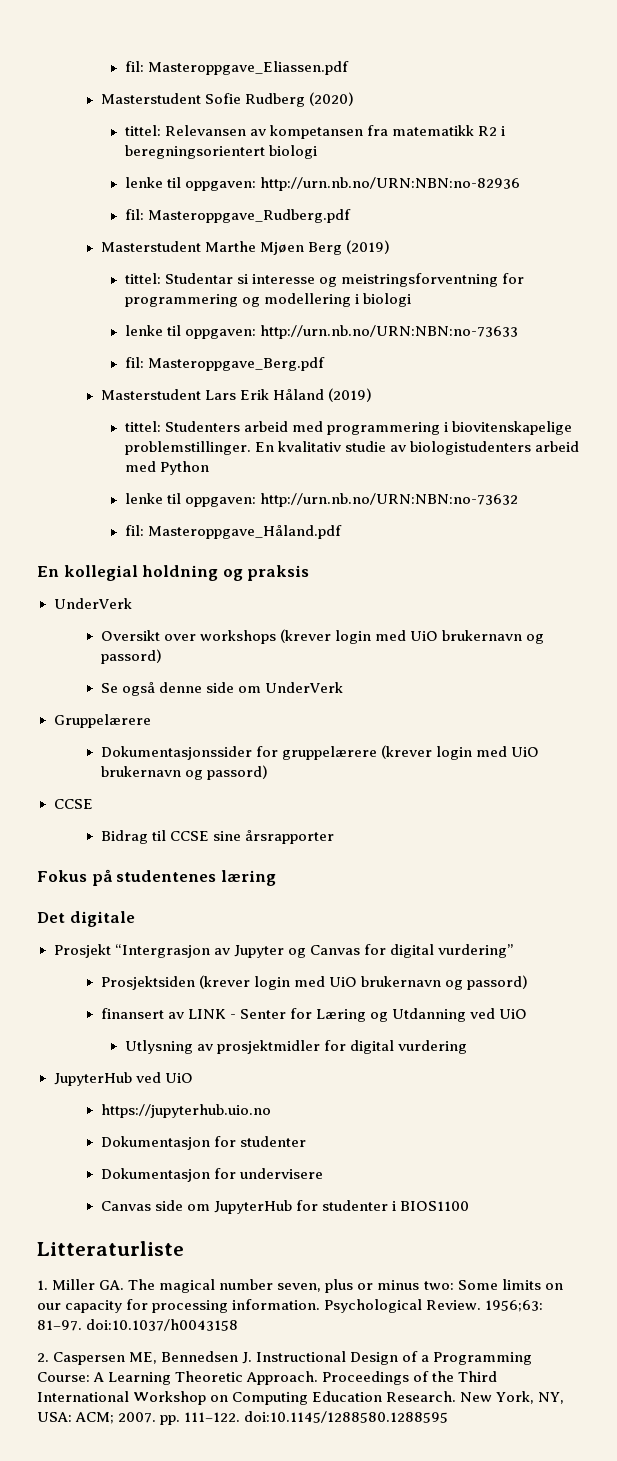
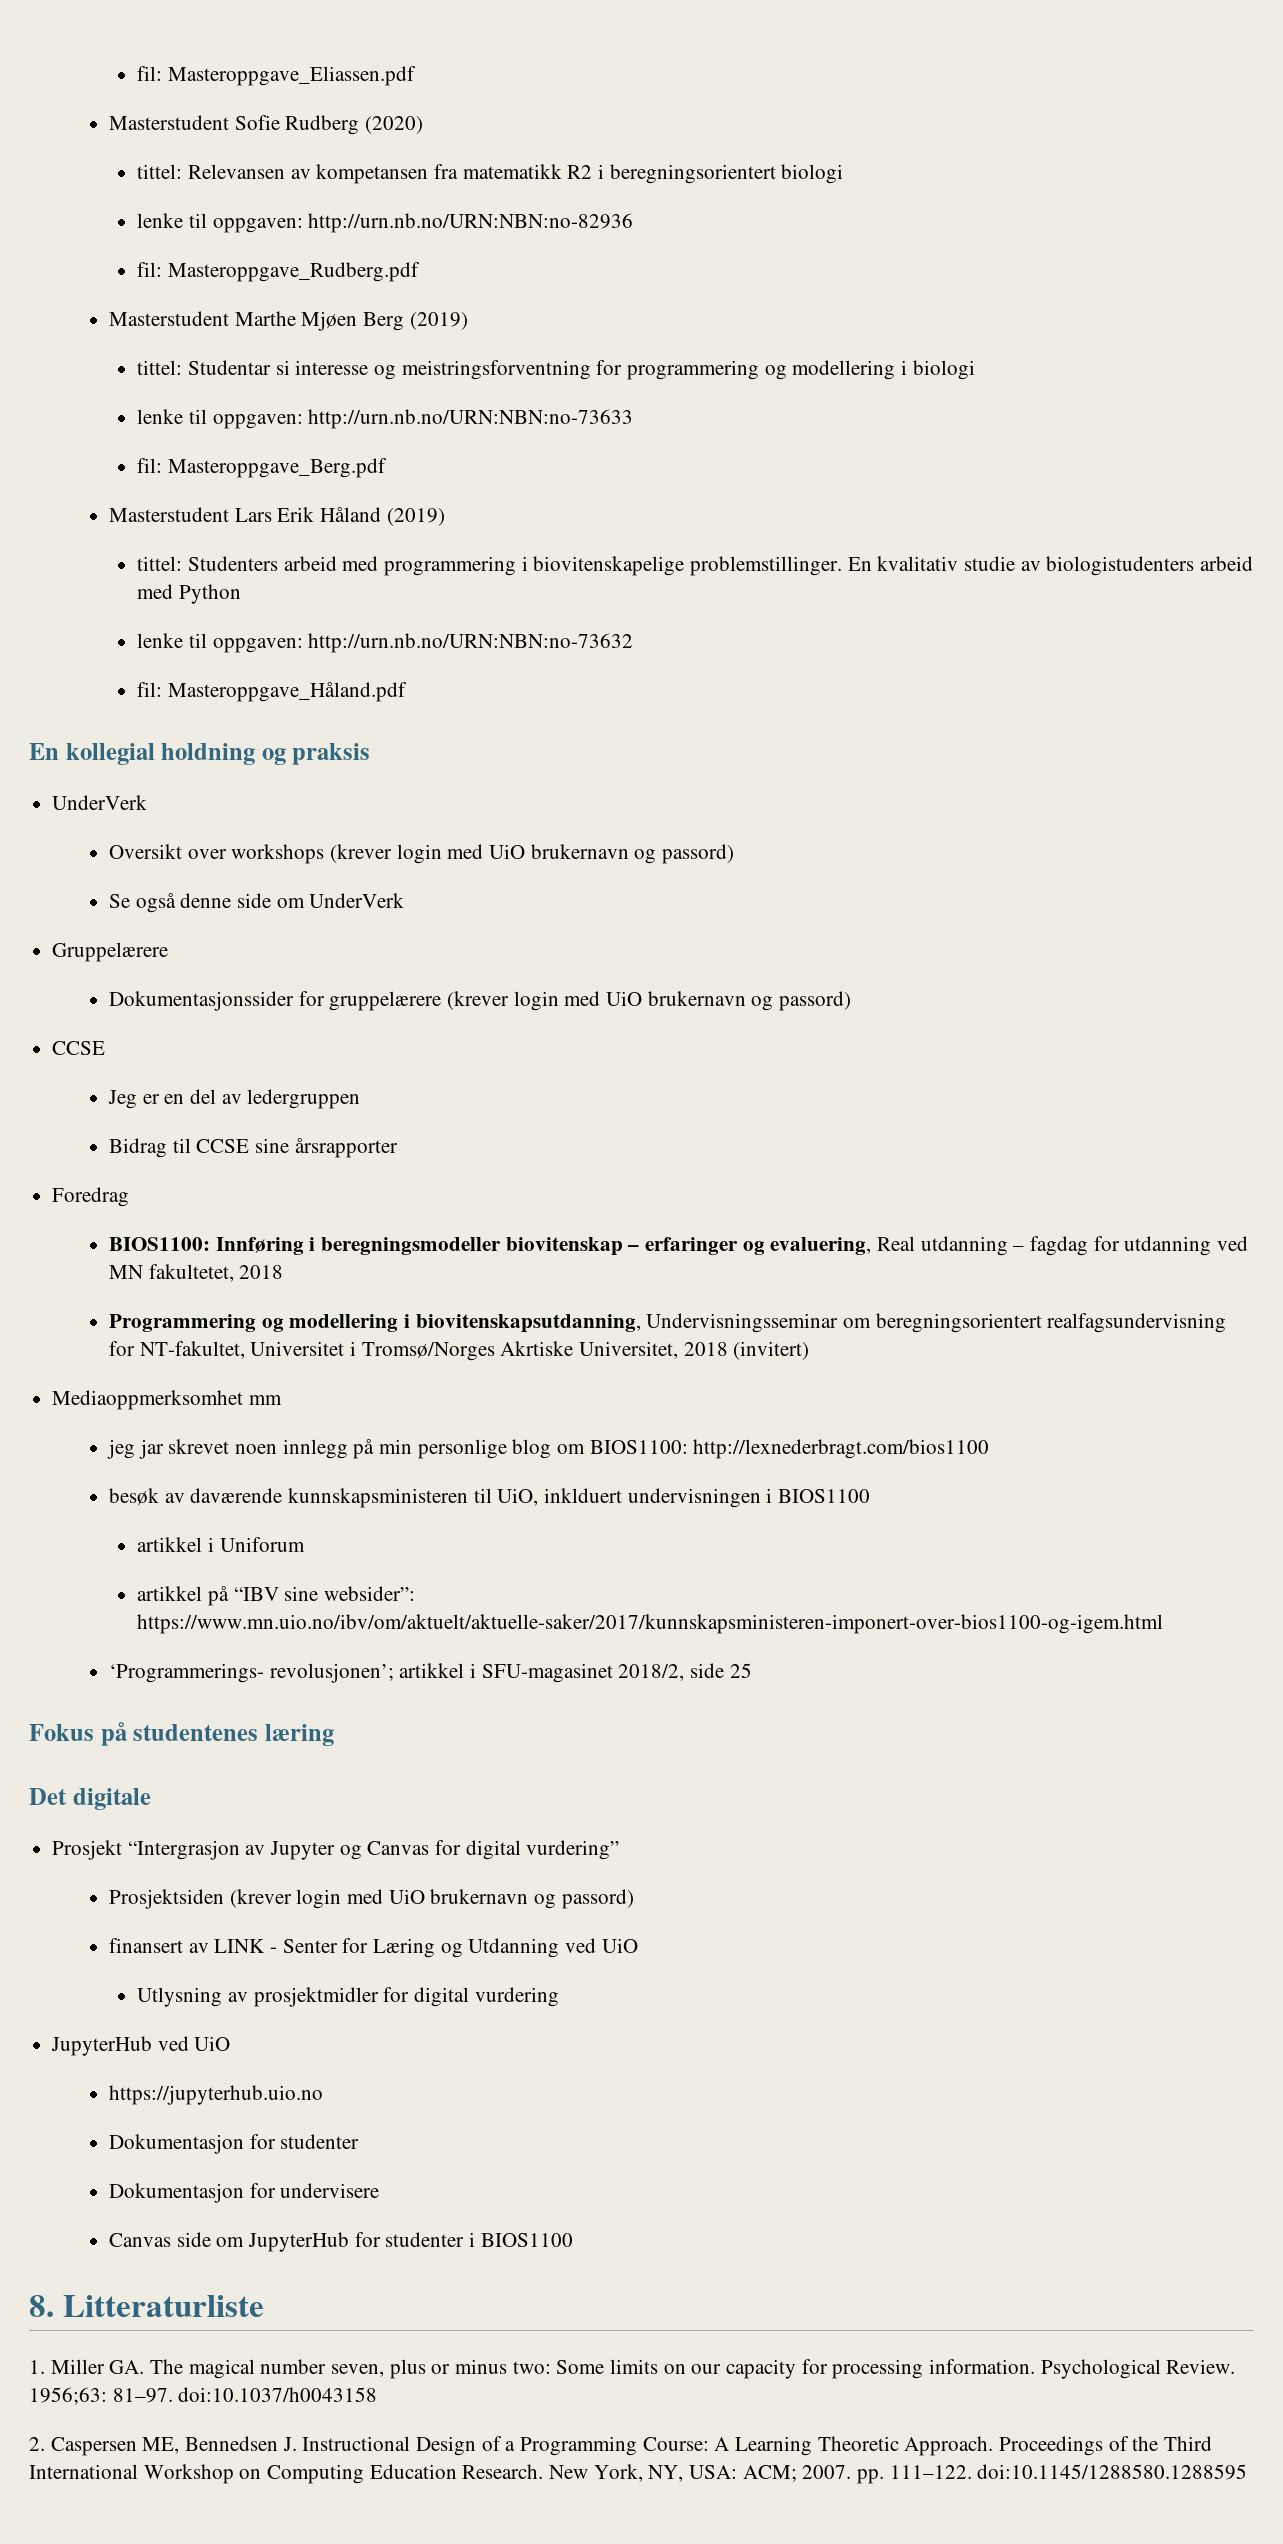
+ Jeg er en del av ledergruppen
+ Foredrag
+ BIOS1100: Innføring i beregningsmodeller biovitenskap – erfaringer og evaluering, Real utdanning – fagdag for utdanning ved MN fakultetet, 2018
+ Programmering og modellering i biovitenskapsutdanning, Undervisningsseminar om beregningsorientert realfagsundervisning for NT-fakultet, Universitet i Tromsø/Norges Akrtiske Universitet, 2018 (invitert)
+ Mediaoppmerksomhet mm
+ jeg jar skrevet noen innlegg på min personlige blog om BIOS1100: http://lexnederbragt.com/bios1100
+ besøk av daværende kunnskapsministeren til UiO, inklduert undervisningen i BIOS1100
+ artikkel i Uniforum
+ artikkel på “IBV sine websider”: https://www.mn.uio.no/ibv/om/aktuelt/aktuelle-saker/2017/kunnskapsministeren-imponert-over-bios1100-og-igem.html
+ ‘Programmerings- revolusjonen’; artikkel i SFU-magasinet 2018/2, side 25
- Litteraturliste
+ 8. Litteraturliste

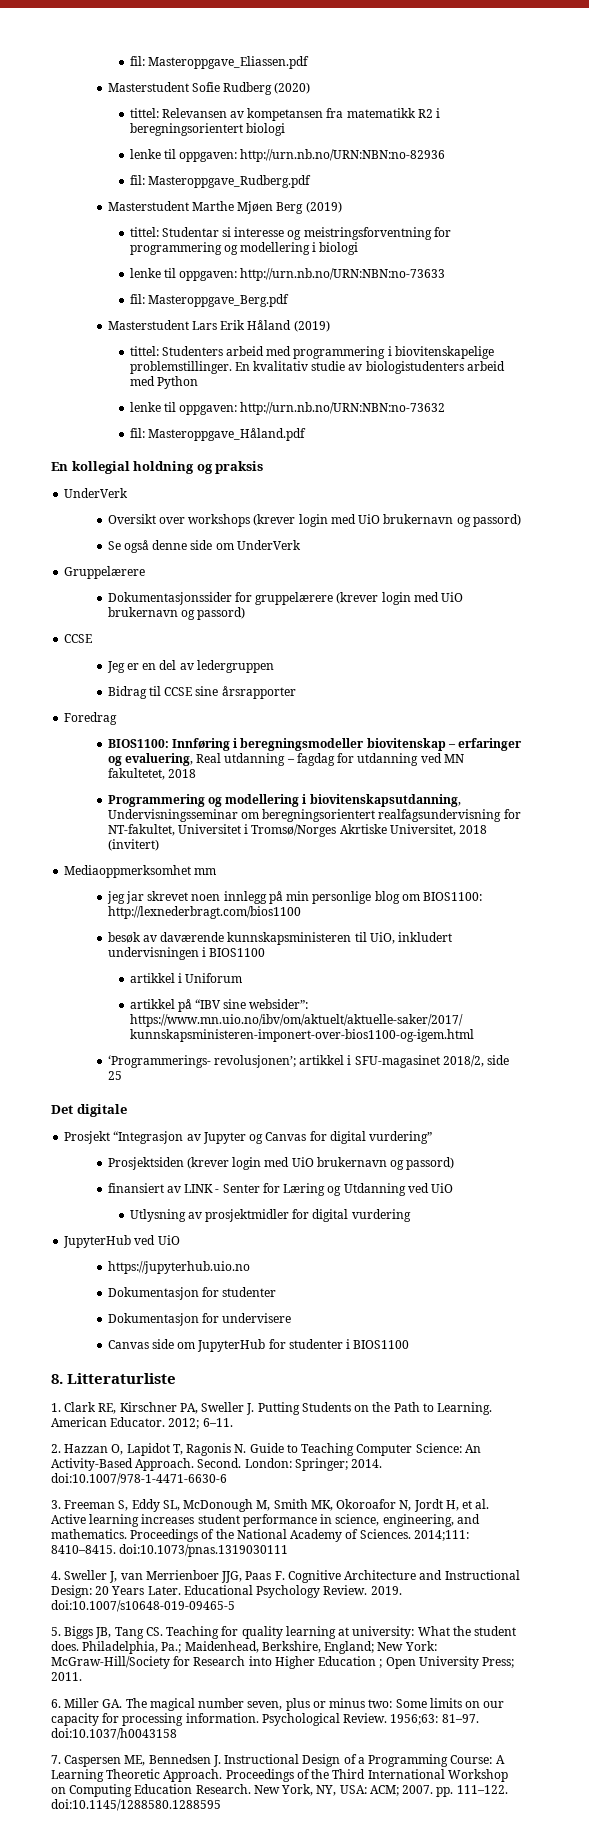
- besøk av daværende kunnskapsministeren til UiO, inklduert undervisningen i BIOS1100
+ besøk av daværende kunnskapsministeren til UiO, inkludert undervisningen i BIOS1100
- Fokus på studentenes læring
- Prosjekt “Intergrasjon av Jupyter og Canvas for digital vurdering”
+ Prosjekt “Integrasjon av Jupyter og Canvas for digital vurdering”
- finansert av LINK - Senter for Læring og Utdanning ved UiO
+ finansiert av LINK - Senter for Læring og Utdanning ved UiO
- 1. Miller GA. The magical number seven, plus or minus two: Some limits on our capacity for processing information.
+ 1. Clark RE, Kirschner PA, Sweller J. Putting Students on the Path to Learning. American Educator. 2012; 6–11.
+ 2. Hazzan O, Lapidot T, Ragonis N. Guide to Teaching Computer Science: An Activity-Based Approach. Second. London: Springer; 2014. doi:10.1007/978-1-4471-6630-6
+ 3. Freeman S, Eddy SL, McDonough M, Smith MK, Okoroafor N, Jordt H, et al. Active learning increases student performance in science, engineering, and mathematics. Proceedings of the National Academy of Sciences. 2014;111: 8410–8415. doi:10.1073/pnas.1319030111
+ 4. Sweller J, van Merrienboer JJG, Paas F. Cognitive Architecture and Instructional Design: 20 Years Later. Educational Psychology Review. 2019. doi:10.1007/s10648-019-09465-5
+ 5. Biggs JB, Tang CS. Teaching for quality learning at university: What the student does. Philadelphia, Pa.; Maidenhead, Berkshire, England; New York: McGraw-Hill/Society for Research into Higher Education ; Open University Press; 2011.
+ 6. Miller GA. The magical number seven, plus or minus two: Some limits on our capacity for processing information.
- 2. Caspersen ME, Bennedsen J. Instructional Design of a Programming Course: A Learning Theoretic Approach.
+ 7. Caspersen ME, Bennedsen J. Instructional Design of a Programming Course: A Learning Theoretic Approach.

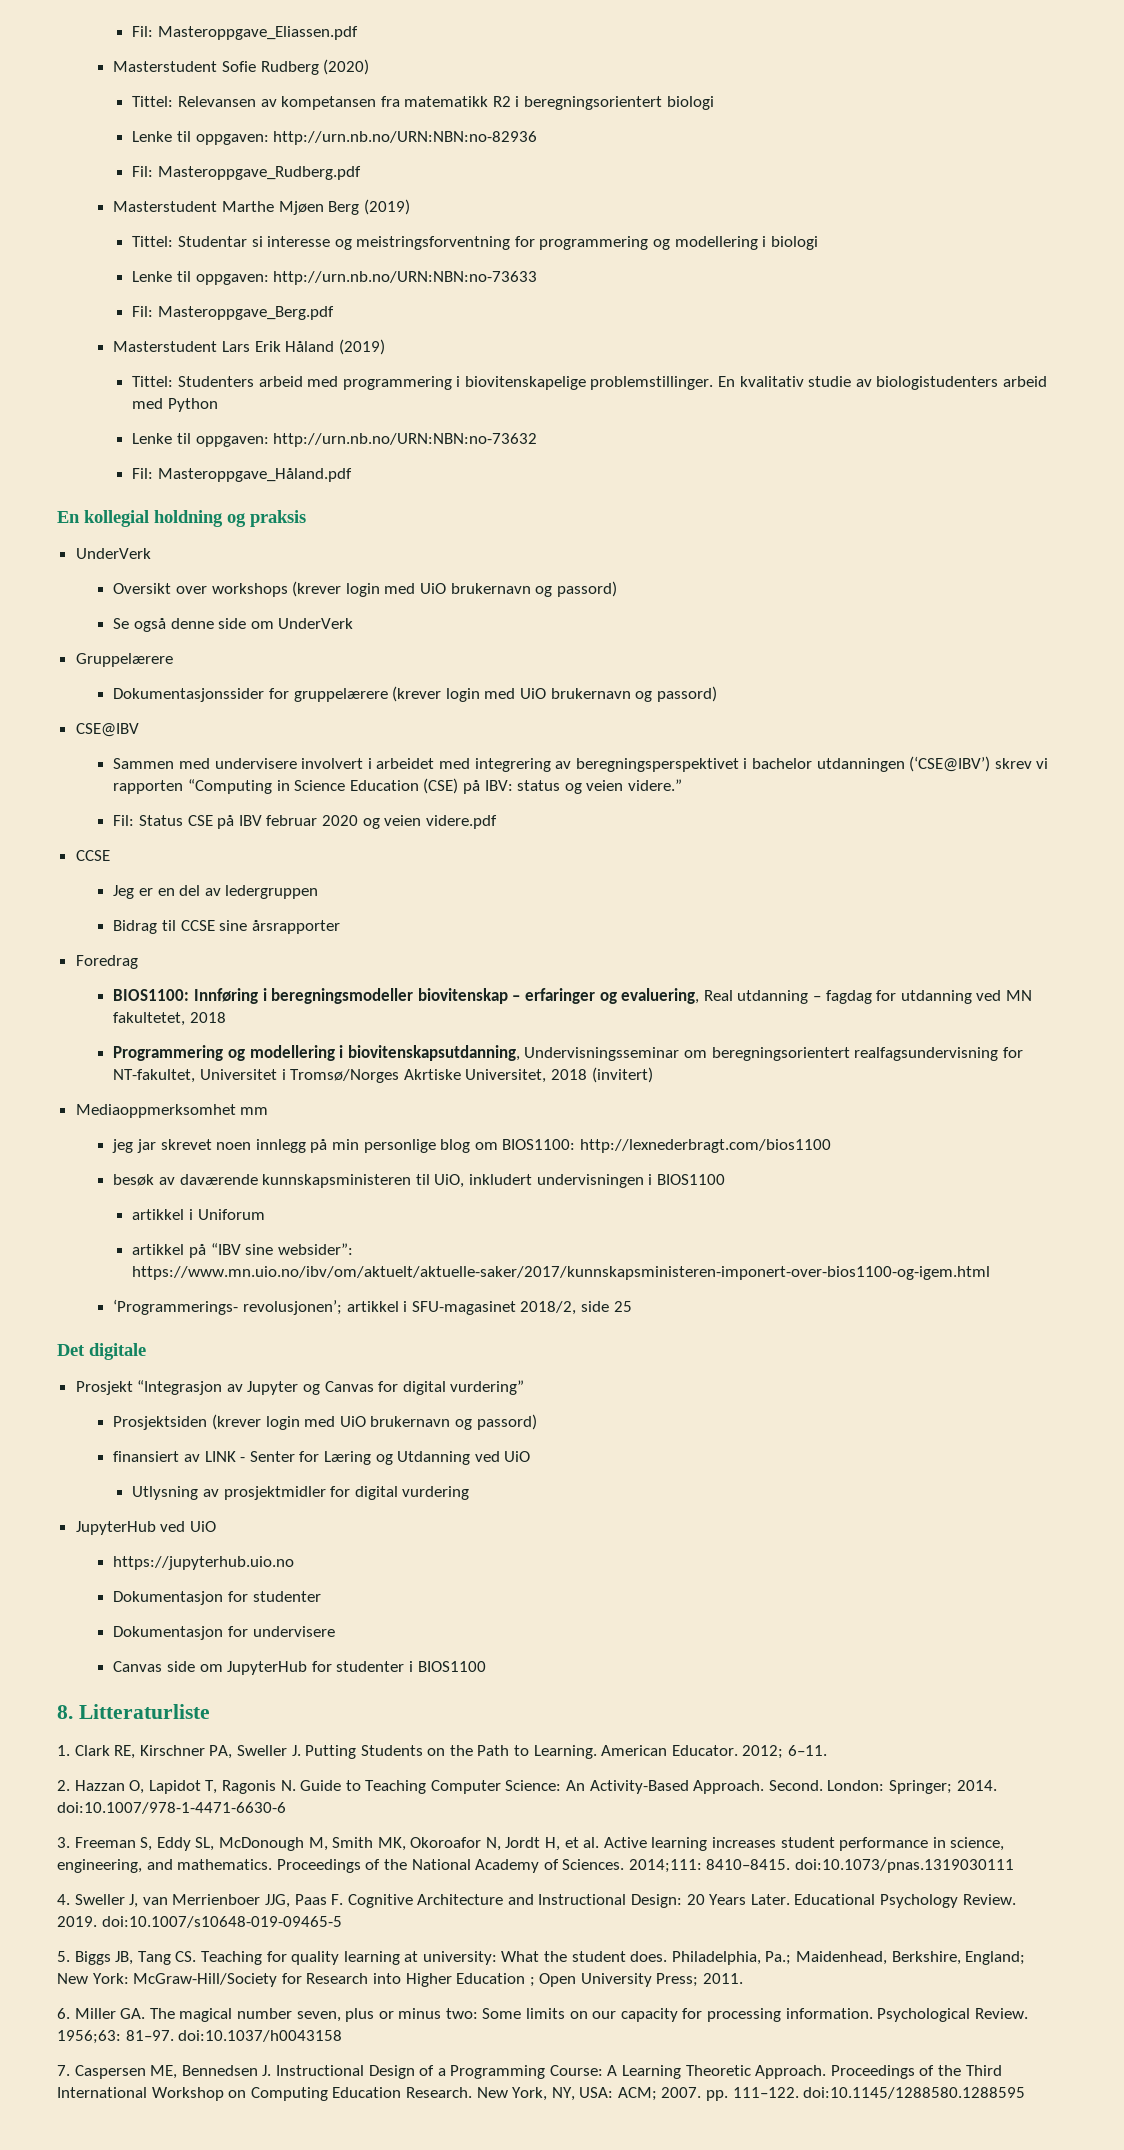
- fil: Masteroppgave_Eliassen.pdf
+ Fil: Masteroppgave_Eliassen.pdf
- tittel: Relevansen av kompetansen fra matematikk R2 i beregningsorientert biologi
+ Tittel: Relevansen av kompetansen fra matematikk R2 i beregningsorientert biologi
- lenke til oppgaven: http://urn.nb.no/URN:NBN:no-82936
+ Lenke til oppgaven: http://urn.nb.no/URN:NBN:no-82936
- fil: Masteroppgave_Rudberg.pdf
+ Fil: Masteroppgave_Rudberg.pdf
- tittel: Studentar si interesse og meistringsforventning for programmering og modellering i biologi
+ Tittel: Studentar si interesse og meistringsforventning for programmering og modellering i biologi
- lenke til oppgaven: http://urn.nb.no/URN:NBN:no-73633
+ Lenke til oppgaven: http://urn.nb.no/URN:NBN:no-73633
- fil: Masteroppgave_Berg.pdf
+ Fil: Masteroppgave_Berg.pdf
- tittel: Studenters arbeid med programmering i biovitenskapelige problemstillinger.
+ Tittel: Studenters arbeid med programmering i biovitenskapelige problemstillinger.
- lenke til oppgaven: http://urn.nb.no/URN:NBN:no-73632
+ Lenke til oppgaven: http://urn.nb.no/URN:NBN:no-73632
- fil: Masteroppgave_Håland.pdf
+ Fil: Masteroppgave_Håland.pdf
+ CSE@IBV
+ Sammen med undervisere involvert i arbeidet med integrering av beregningsperspektivet i bachelor utdanningen (‘CSE@IBV’) skrev vi rapporten “Computing in Science Education (CSE) på IBV: status og veien videre.”
+ Fil: Status CSE på IBV februar 2020 og veien videre.pdf

